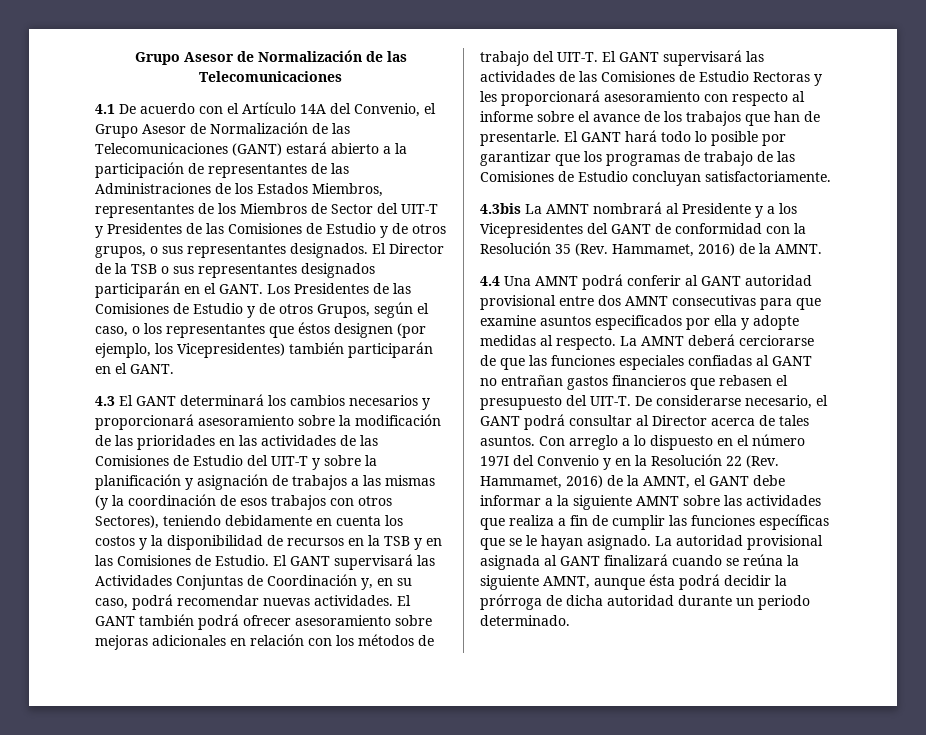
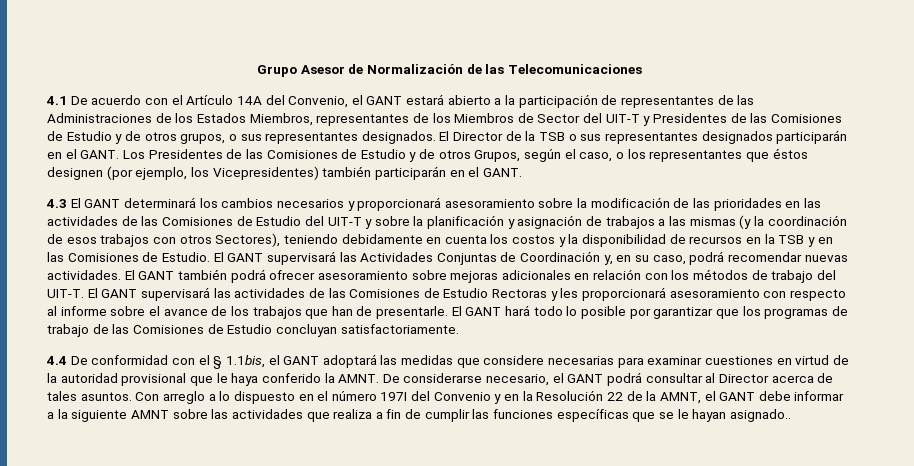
- 4.1 De acuerdo con el Artículo 14A del Convenio, el Grupo Asesor de Normalización de las Telecomunicaciones (GANT) estará abierto a la participación de representantes de las Administraciones de los Estados Miembros, representantes de los Miembros de Sector del UIT-T y Presidentes de las Comisiones de Estudio y de otros grupos, o sus representantes designados.
+ 4.1 De acuerdo con el Artículo 14A del Convenio, el GANT estará abierto a la participación de representantes de las Administraciones de los Estados Miembros, representantes de los Miembros de Sector del UIT-T y Presidentes de las Comisiones de Estudio y de otros grupos, o sus representantes designados.
- 4.3bis La AMNT nombrará al Presidente y a los Vicepresidentes del GANT de conformidad con la Resolución 35 (Rev. Hammamet, 2016) de la AMNT.
- 4.4 Una AMNT podrá conferir al GANT autoridad provisional entre dos AMNT consecutivas para que examine asuntos especificados por ella y adopte medidas al respecto. La AMNT deberá cerciorarse de que las funciones especiales confiadas al GANT no entrañan gastos financieros que rebasen el presupuesto del UIT-T.
+ 4.4 De conformidad con el § 1.1bis, el GANT adoptará las medidas que considere necesarias para examinar cuestiones en virtud de la autoridad provisional que le haya conferido la AMNT.
- Con arreglo a lo dispuesto en el número 197I del Convenio y en la Resolución 22 (Rev. Hammamet, 2016) de la AMNT, el GANT debe informar a la siguiente AMNT sobre las actividades que realiza a fin de cumplir las funciones específicas que se le hayan asignado. La autoridad provisional asignada al GANT finalizará cuando se reúna la siguiente AMNT, aunque ésta podrá decidir la prórroga de dicha autoridad durante un periodo determinado.
+ Con arreglo a lo dispuesto en el número 197I del Convenio y en la Resolución 22 de la AMNT, el GANT debe informar a la siguiente AMNT sobre las actividades que realiza a fin de cumplir las funciones específicas que se le hayan asignado..

